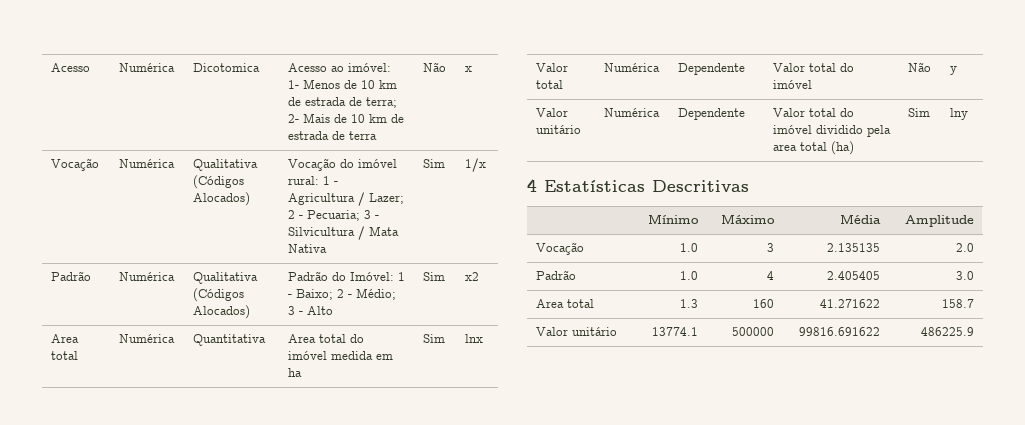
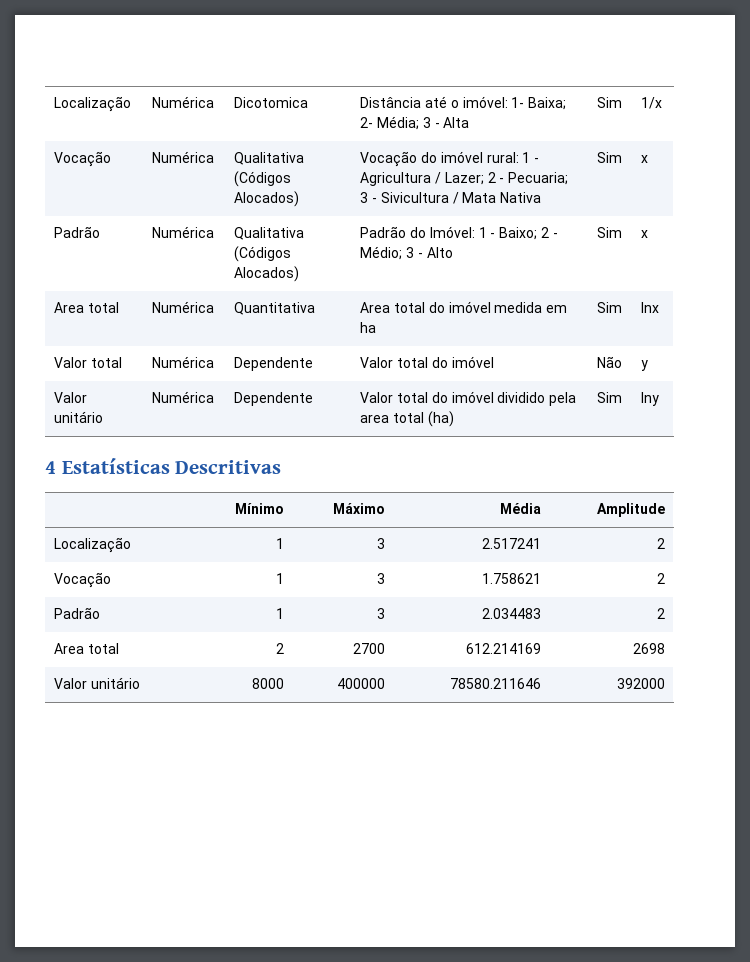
- Acesso | Numérica | Dicotomica | Acesso ao imóvel: 1- Menos de 10 km de estrada de terra; 2- Mais de 10 km de estrada de terra | Não | x
+ Localização | Numérica | Dicotomica | Distância até o imóvel: 1- Baixa; 2- Média; 3 - Alta | Sim | 1/x
- Vocação | Numérica | Qualitativa (Códigos Alocados) | Vocação do imóvel rural: 1 - Agricultura / Lazer; 2 - Pecuaria; 3 - Silvicultura / Mata Nativa | Sim | 1/x
+ Vocação | Numérica | Qualitativa (Códigos Alocados) | Vocação do imóvel rural: 1 - Agricultura / Lazer; 2 - Pecuaria; 3 - Sivicultura / Mata Nativa | Sim | x
- Padrão | Numérica | Qualitativa (Códigos Alocados) | Padrão do Imóvel: 1 - Baixo; 2 - Médio; 3 - Alto | Sim | x2
+ Padrão | Numérica | Qualitativa (Códigos Alocados) | Padrão do Imóvel: 1 - Baixo; 2 - Médio; 3 - Alto | Sim | x
- Vocação | 1.0 | 3 | 2.135135 | 2.0
- Padrão | 1.0 | 4 | 2.405405 | 3.0
- Area total | 1.3 | 160 | 41.271622 | 158.7
- Valor unitário | 13774.1 | 500000 | 99816.691622 | 486225.9
+ Localização | 1 | 3 | 2.517241 | 2
+ Vocação | 1 | 3 | 1.758621 | 2
+ Padrão | 1 | 3 | 2.034483 | 2
+ Area total | 2 | 2700 | 612.214169 | 2698
+ Valor unitário | 8000 | 400000 | 78580.211646 | 392000

